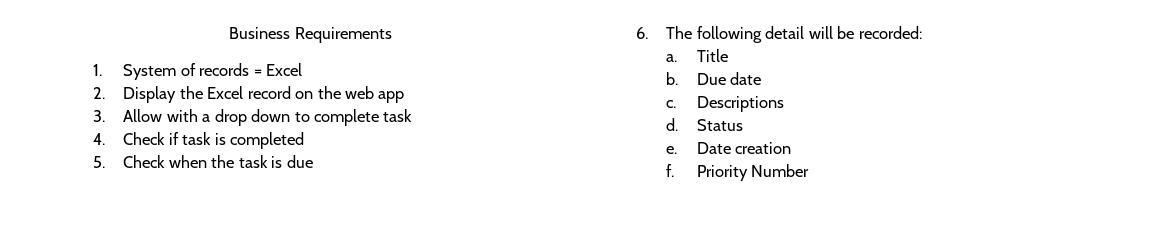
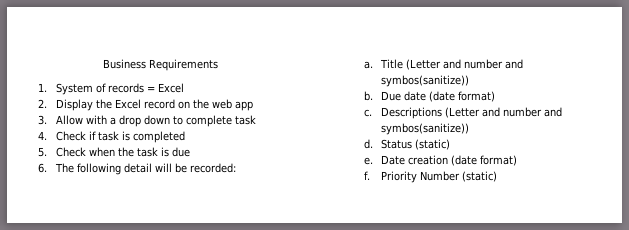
- Title
+ Title (Letter and number and symbos(sanitize))
- Due date
+ Due date (date format)
- Descriptions
+ Descriptions (Letter and number and symbos(sanitize))
- Status
+ Status (static)
- Date creation
+ Date creation (date format)
- Priority Number
+ Priority Number (static)

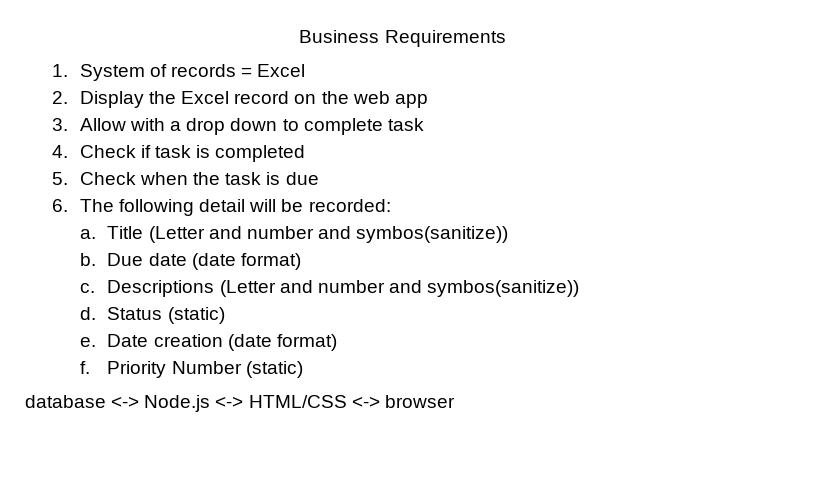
+ database <-> Node.js <-> HTML/CSS <-> browser

